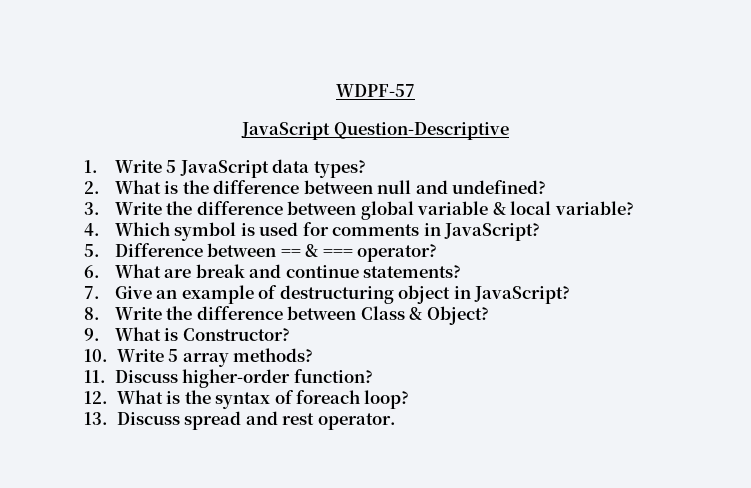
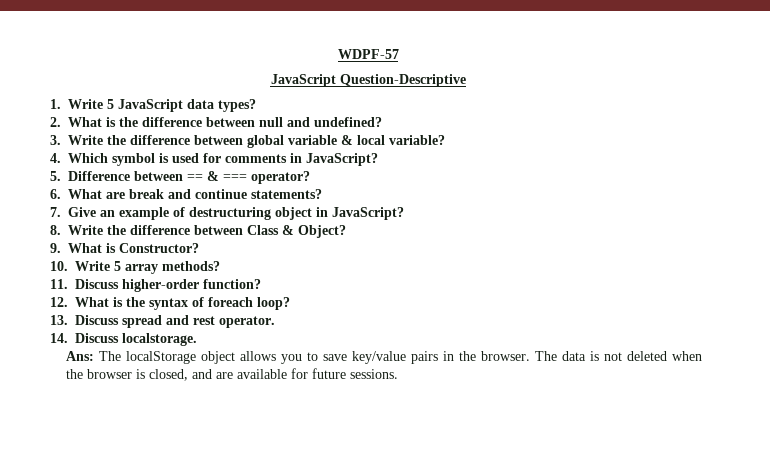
+ 14. Discuss localstorage.
+ Ans: The localStorage object allows you to save key/value pairs in the browser. The data is not deleted when the browser is closed, and are available for future sessions.

